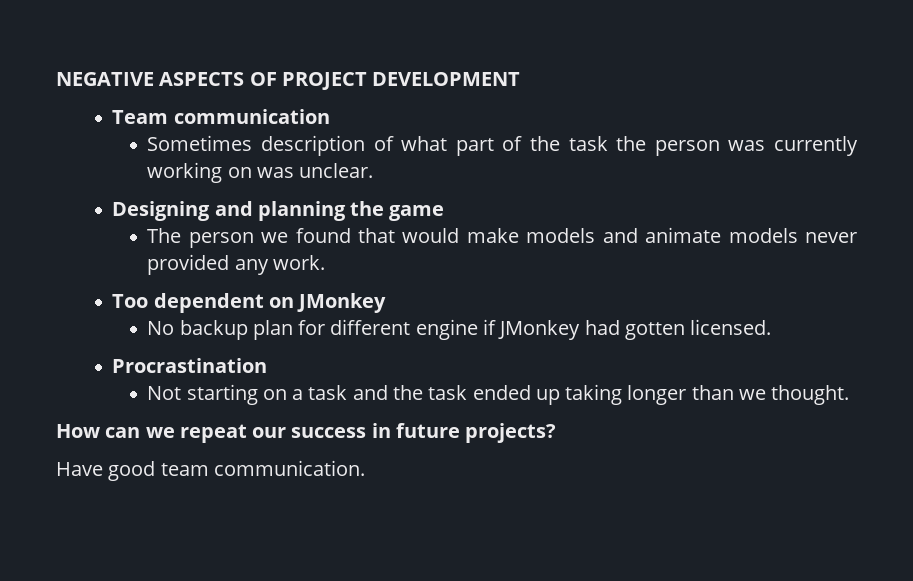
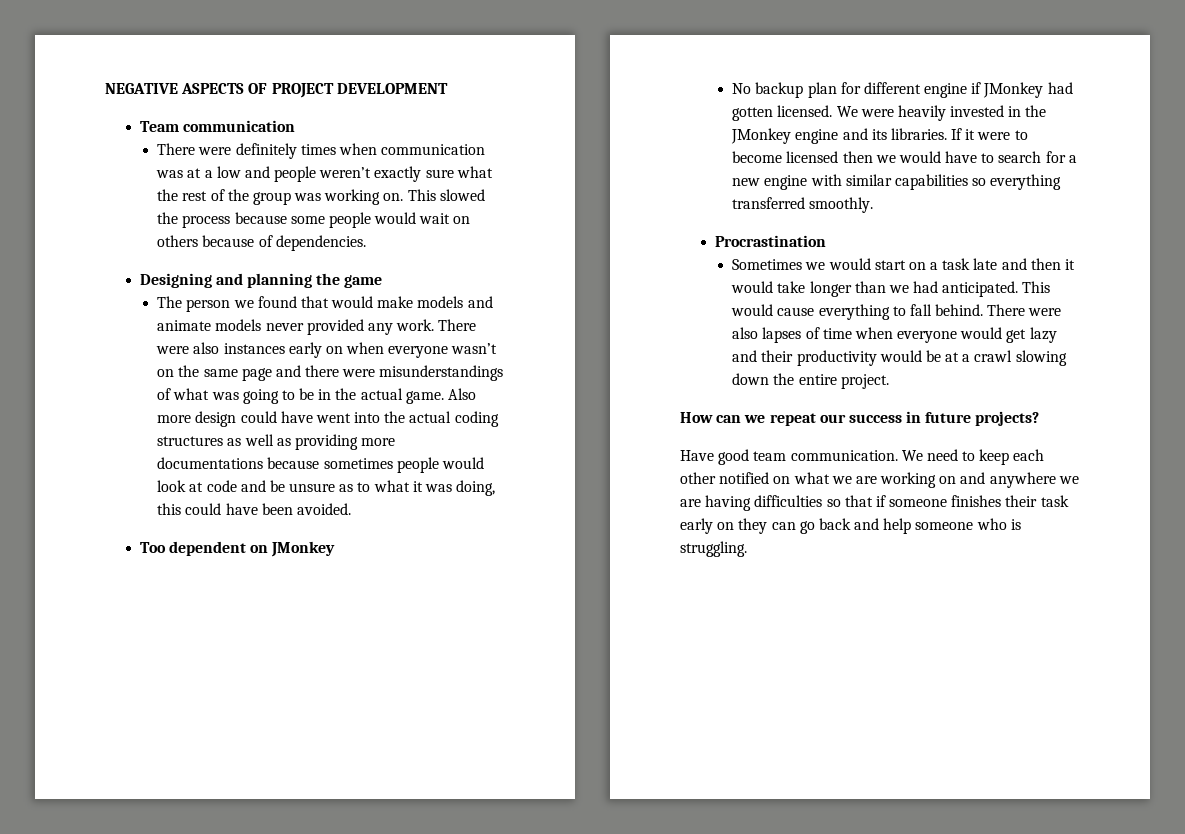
- Sometimes description of what part of the task the person was currently working on was unclear.
+ There were definitely times when communication was at a low and people weren’t exactly sure what the rest of the group was working on. This slowed the process because some people would wait on others because of dependencies.
+ There were also instances early on when everyone wasn’t on the same page and there were misunderstandings of what was going to be in the actual game. Also more design could have went into the actual coding structures as well as providing more documentations because sometimes people would look at code and be unsure as to what it was doing, this could have been avoided.
- No backup plan for different engine if JMonkey had gotten licensed.
+ No backup plan for different engine if JMonkey had gotten licensed. We were heavily invested in the JMonkey engine and its libraries. If it were to become licensed then we would have to search for a new engine with similar capabilities so everything transferred smoothly.
  Procrastination
- Not starting on a task and the task ended up taking longer than we thought.
+ Sometimes we would start on a task late and then it would take longer than we had anticipated. This would cause everything to fall behind. There were also lapses of time when everyone would get lazy and their productivity would be at a crawl slowing down the entire project.
+ We need to keep each other notified on what we are working on and anywhere we are having difficulties so that if someone finishes their task early on they can go back and help someone who is struggling.

